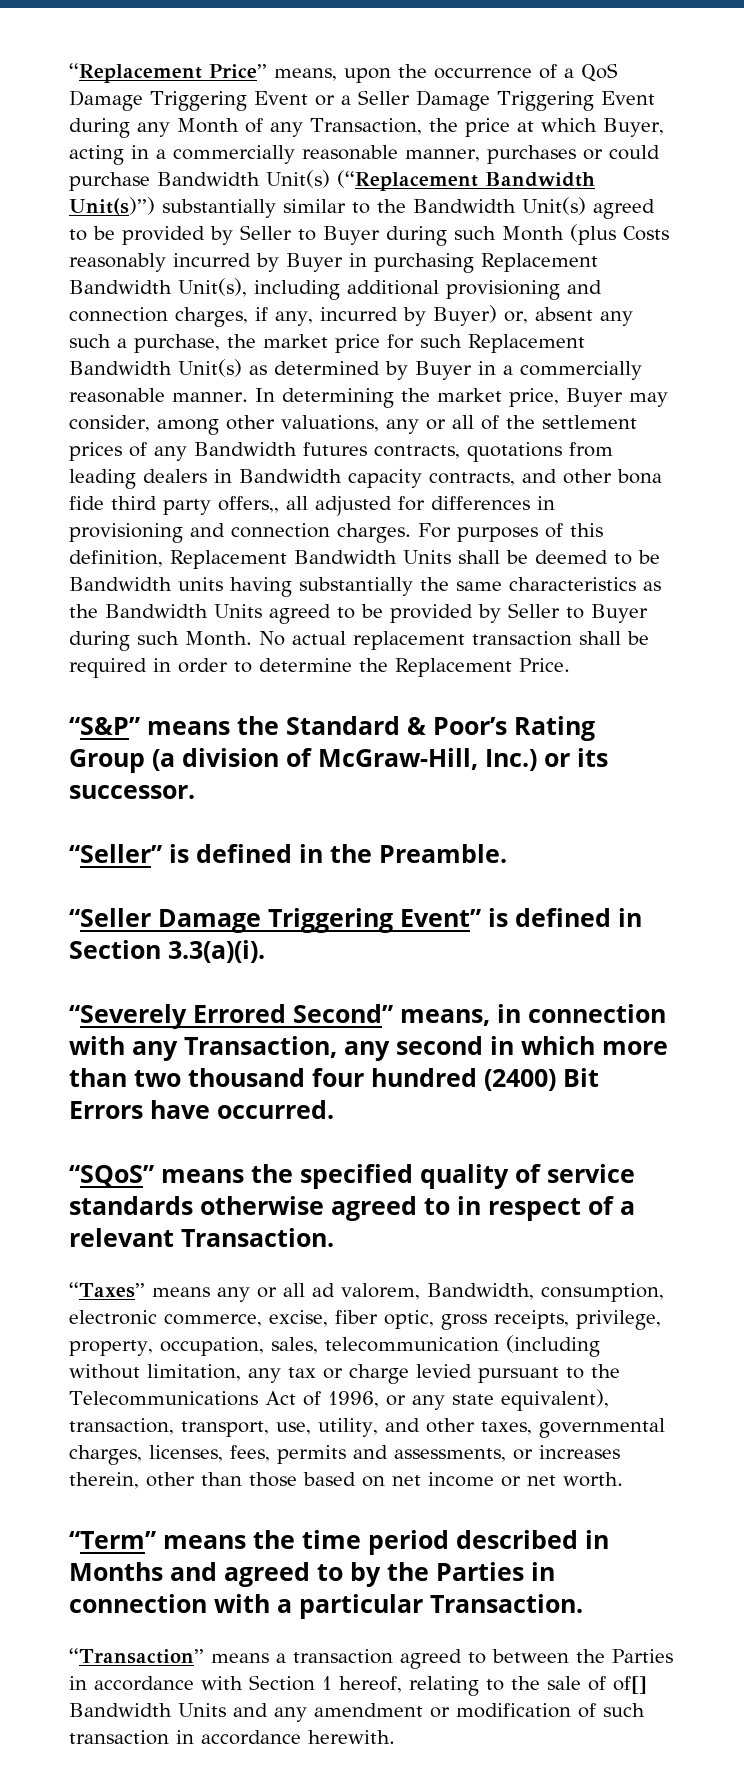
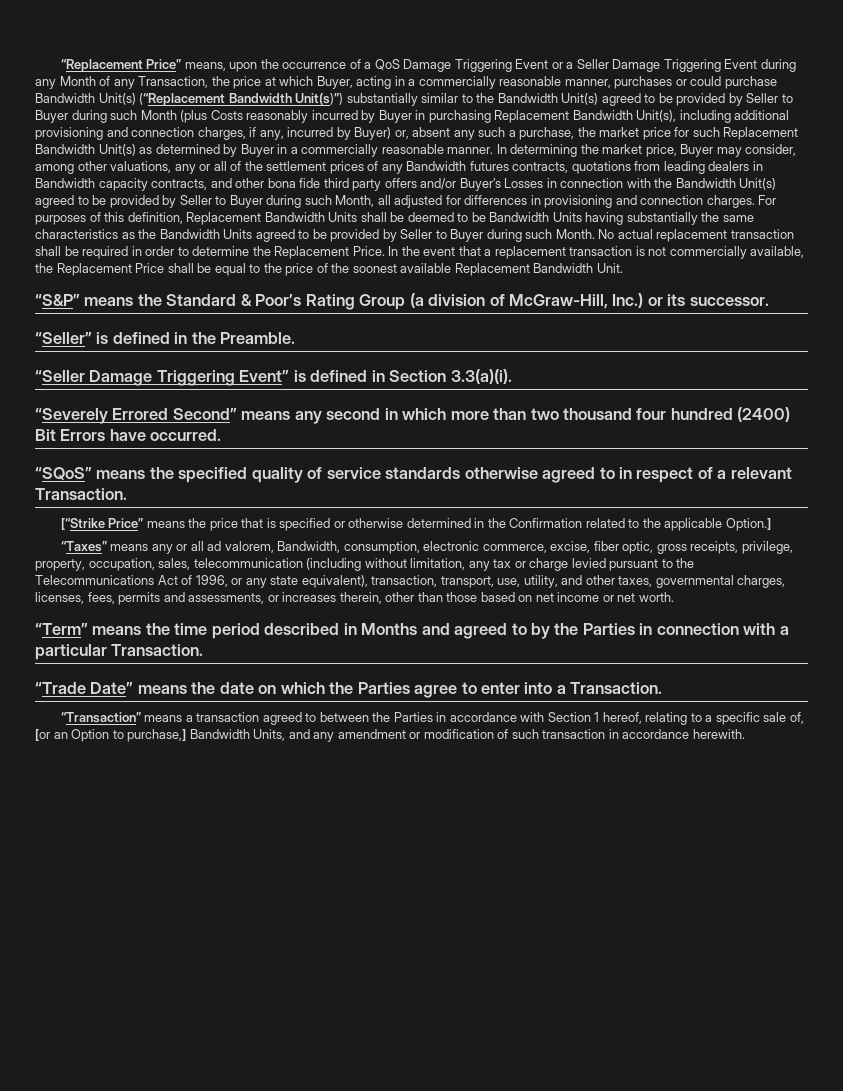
- In determining the market price, Buyer may consider, among other valuations, any or all of the settlement prices of any Bandwidth futures contracts, quotations from leading dealers in Bandwidth capacity contracts, and other bona fide third party offers,, all adjusted for differences in provisioning and connection charges.
+ In determining the market price, Buyer may consider, among other valuations, any or all of the settlement prices of any Bandwidth futures contracts, quotations from leading dealers in Bandwidth capacity contracts, and other bona fide third party offers and/or Buyer’s Losses in connection with the Bandwidth Unit(s) agreed to be provided by Seller to Buyer during such Month, all adjusted for differences in provisioning and connection charges.
- For purposes of this definition, Replacement Bandwidth Units shall be deemed to be Bandwidth units having substantially the same characteristics as the Bandwidth Units agreed to be provided by Seller to Buyer during such Month.
+ For purposes of this definition, Replacement Bandwidth Units shall be deemed to be Bandwidth Units having substantially the same characteristics as the Bandwidth Units agreed to be provided by Seller to Buyer during such Month.
+ In the event that a replacement transaction is not commercially available, the Replacement Price shall be equal to the price of the soonest available Replacement Bandwidth Unit.
- “Severely Errored Second” means, in connection with any Transaction, any second in which more than two thousand four hundred (2400) Bit Errors have occurred.
+ “Severely Errored Second” means any second in which more than two thousand four hundred (2400) Bit Errors have occurred.
+ [“Strike Price” means the price that is specified or otherwise determined in the Confirmation related to the applicable Option.]
+ “Trade Date” means the date on which the Parties agree to enter into a Transaction.
- “Transaction” means a transaction agreed to between the Parties in accordance with Section 1 hereof, relating to the sale of of[] Bandwidth Units and any amendment or modification of such transaction in accordance herewith.
+ “Transaction” means a transaction agreed to between the Parties in accordance with Section 1 hereof, relating to a specific sale of, [or an Option to purchase,] Bandwidth Units, and any amendment or modification of such transaction in accordance herewith.

